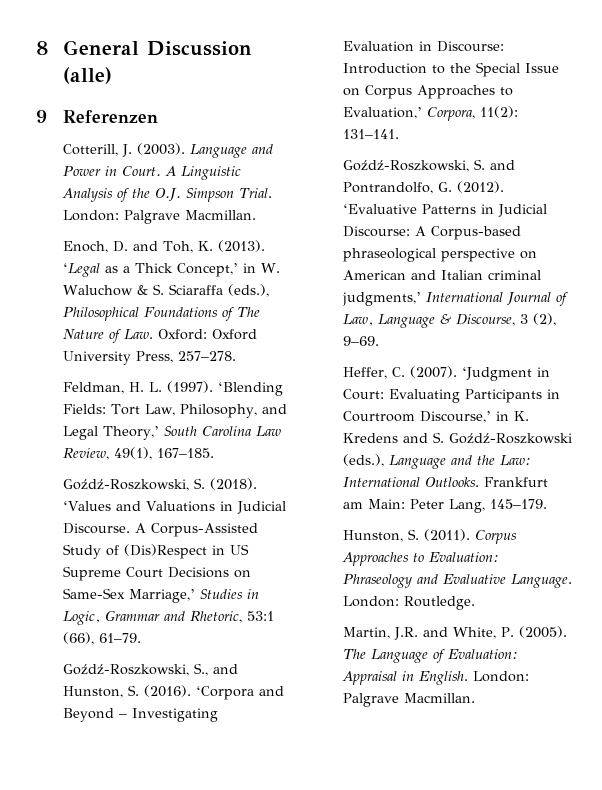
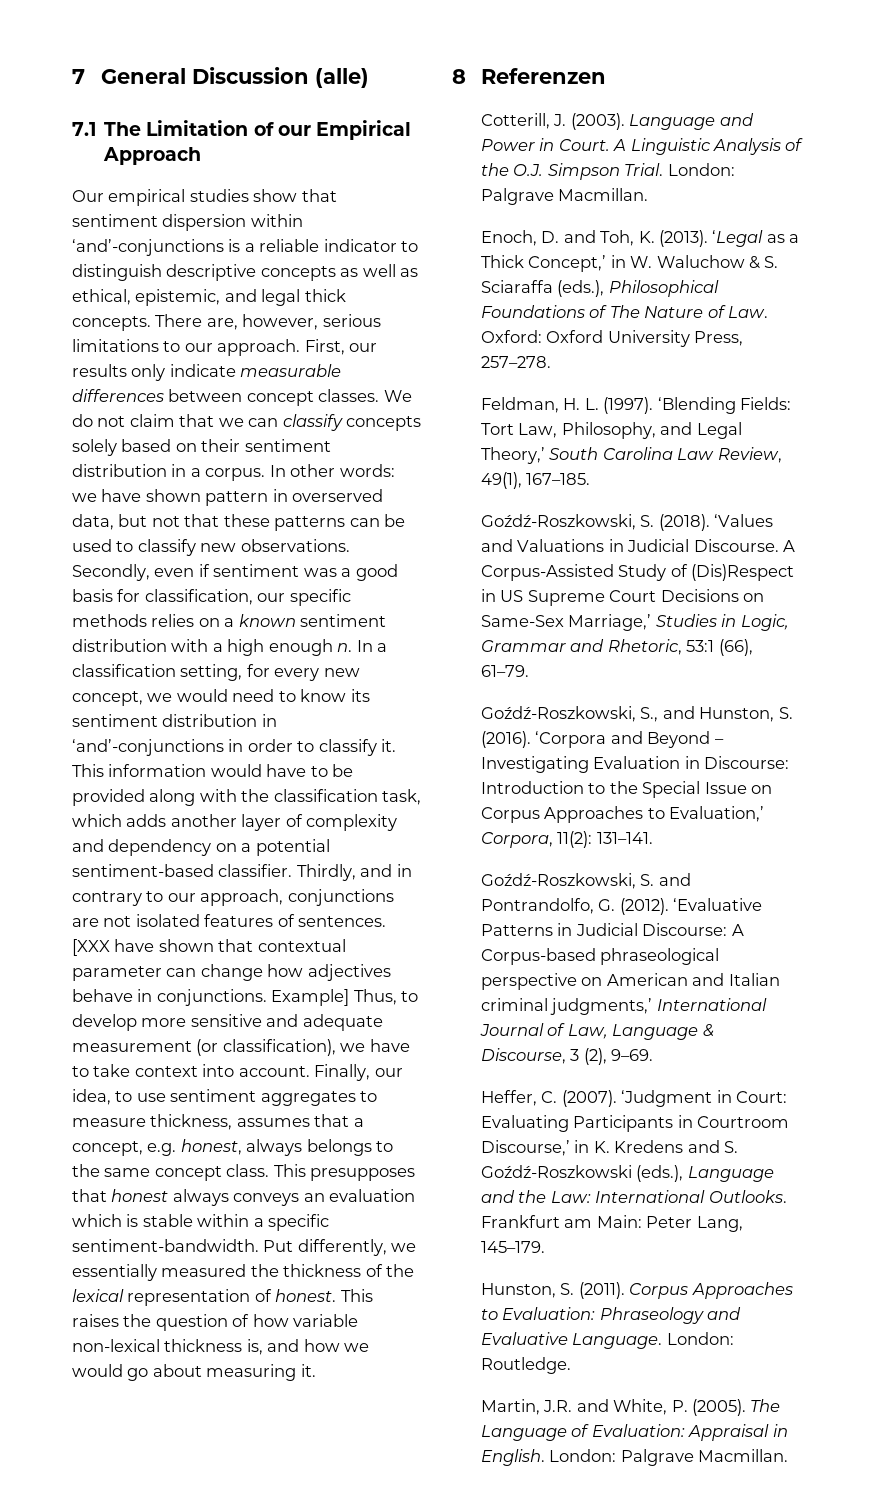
- 8 General Discussion (alle)
+ 7 General Discussion (alle)
- 9 Referenzen
+ 7.1 The Limitation of our Empirical Approach
+ Our empirical studies show that sentiment dispersion within ‘and’-conjunctions is a reliable indicator to distinguish descriptive concepts as well as ethical, epistemic, and legal thick concepts. There are, however, serious limitations to our approach. First, our results only indicate measurable differences between concept classes. We do not claim that we can classify concepts solely based on their sentiment distribution in a corpus. In other words: we have shown pattern in overserved data, but not that these patterns can be used to classify new observations. Secondly, even if sentiment was a good basis for classification, our specific methods relies on a known sentiment distribution with a high enough n. In a classification setting, for every new concept, we would need to know its sentiment distribution in ‘and’-conjunctions in order to classify it. This information would have to be provided along with the classification task, which adds another layer of complexity and dependency on a potential sentiment-based classifier. Thirdly, and in contrary to our approach, conjunctions are not isolated features of sentences. [XXX have shown that contextual parameter can change how adjectives behave in conjunctions. Example] Thus, to develop more sensitive and adequate measurement (or classification), we have to take context into account. Finally, our idea, to use sentiment aggregates to measure thickness, assumes that a concept, e.g. honest, always belongs to the same concept class. This presupposes that honest always conveys an evaluation which is stable within a specific sentiment-bandwidth. Put differently, we essentially measured the thickness of the lexical representation of honest. This raises the question of how variable non-lexical thickness is, and how we would go about measuring it.
+ 8 Referenzen

